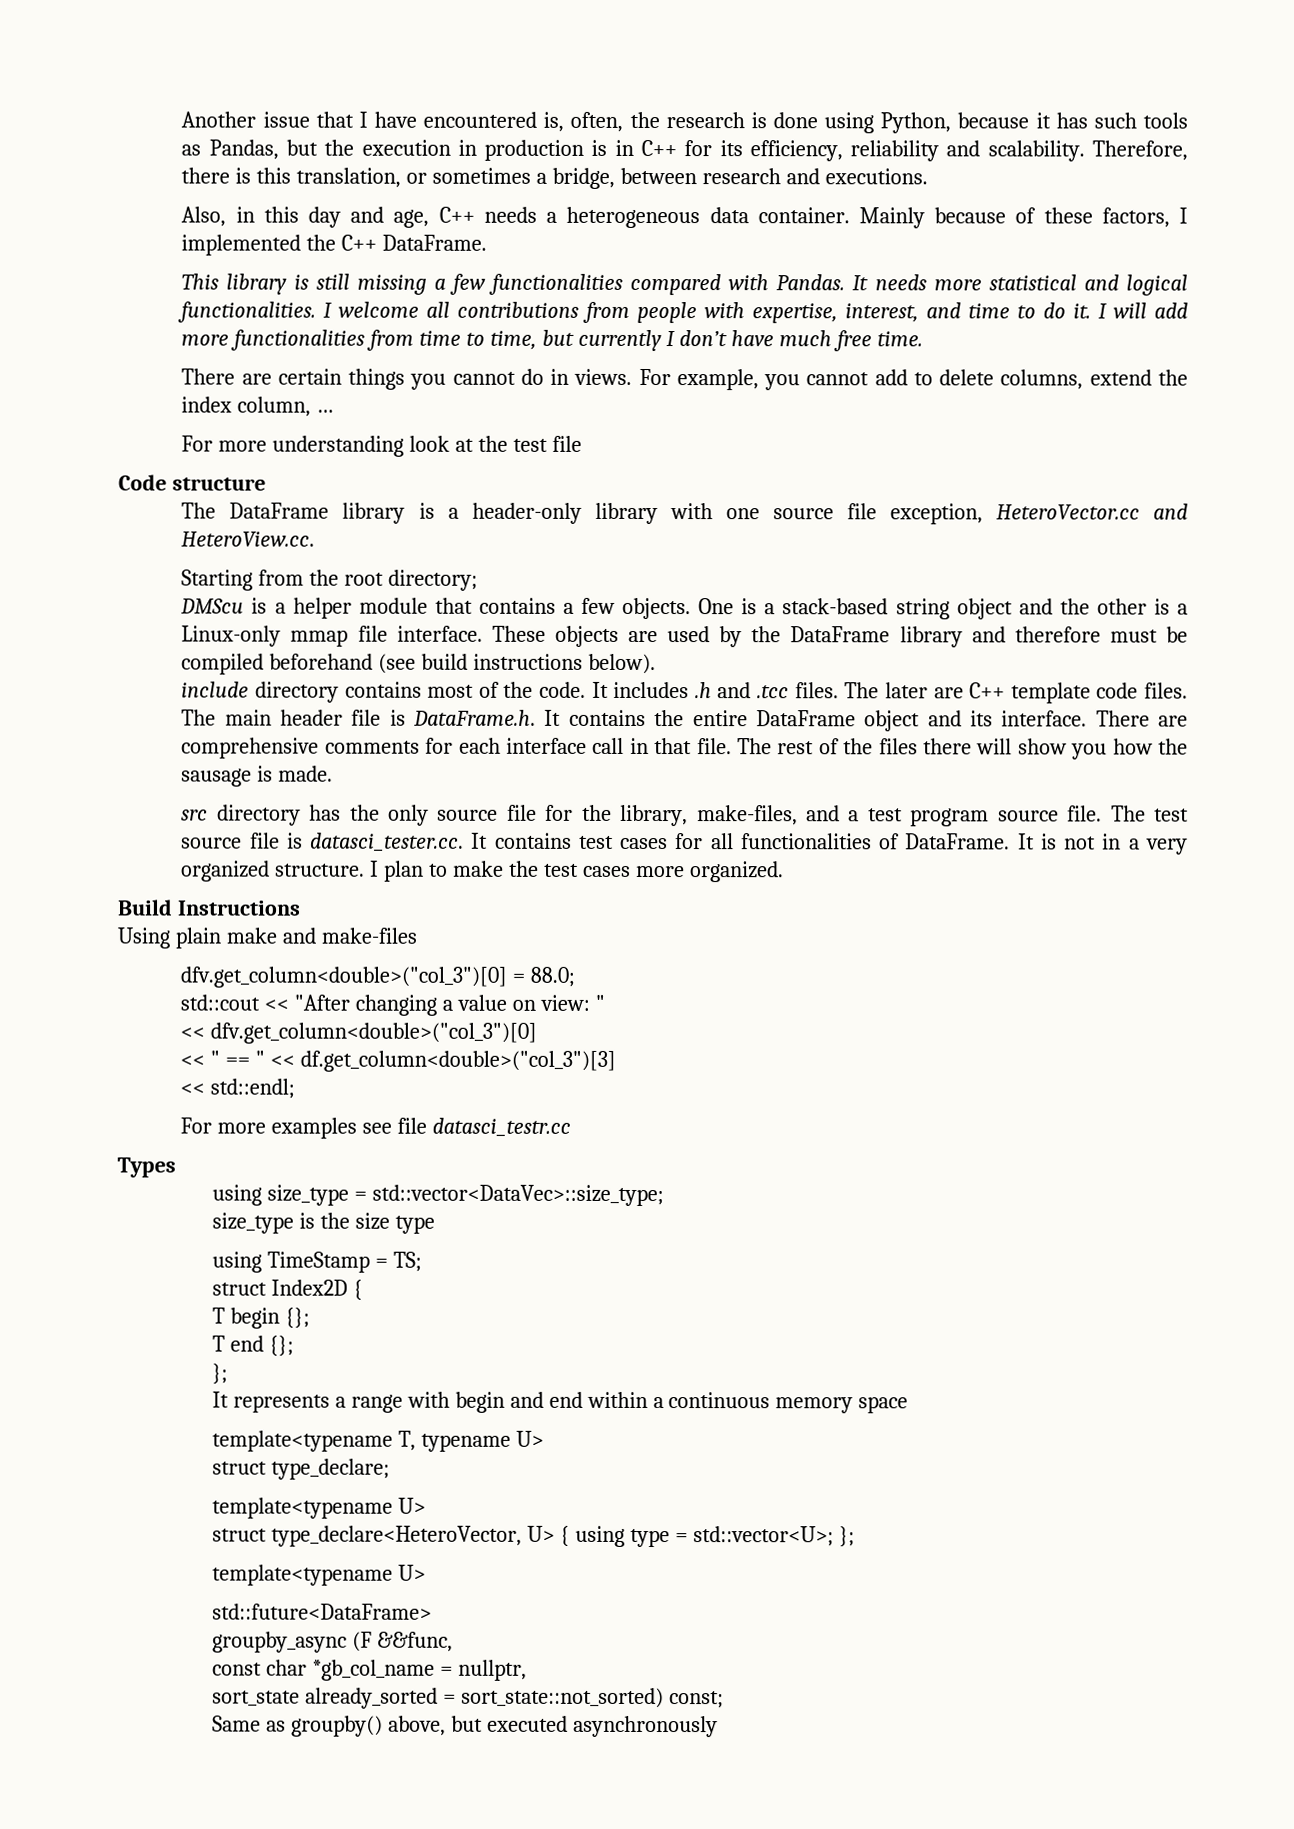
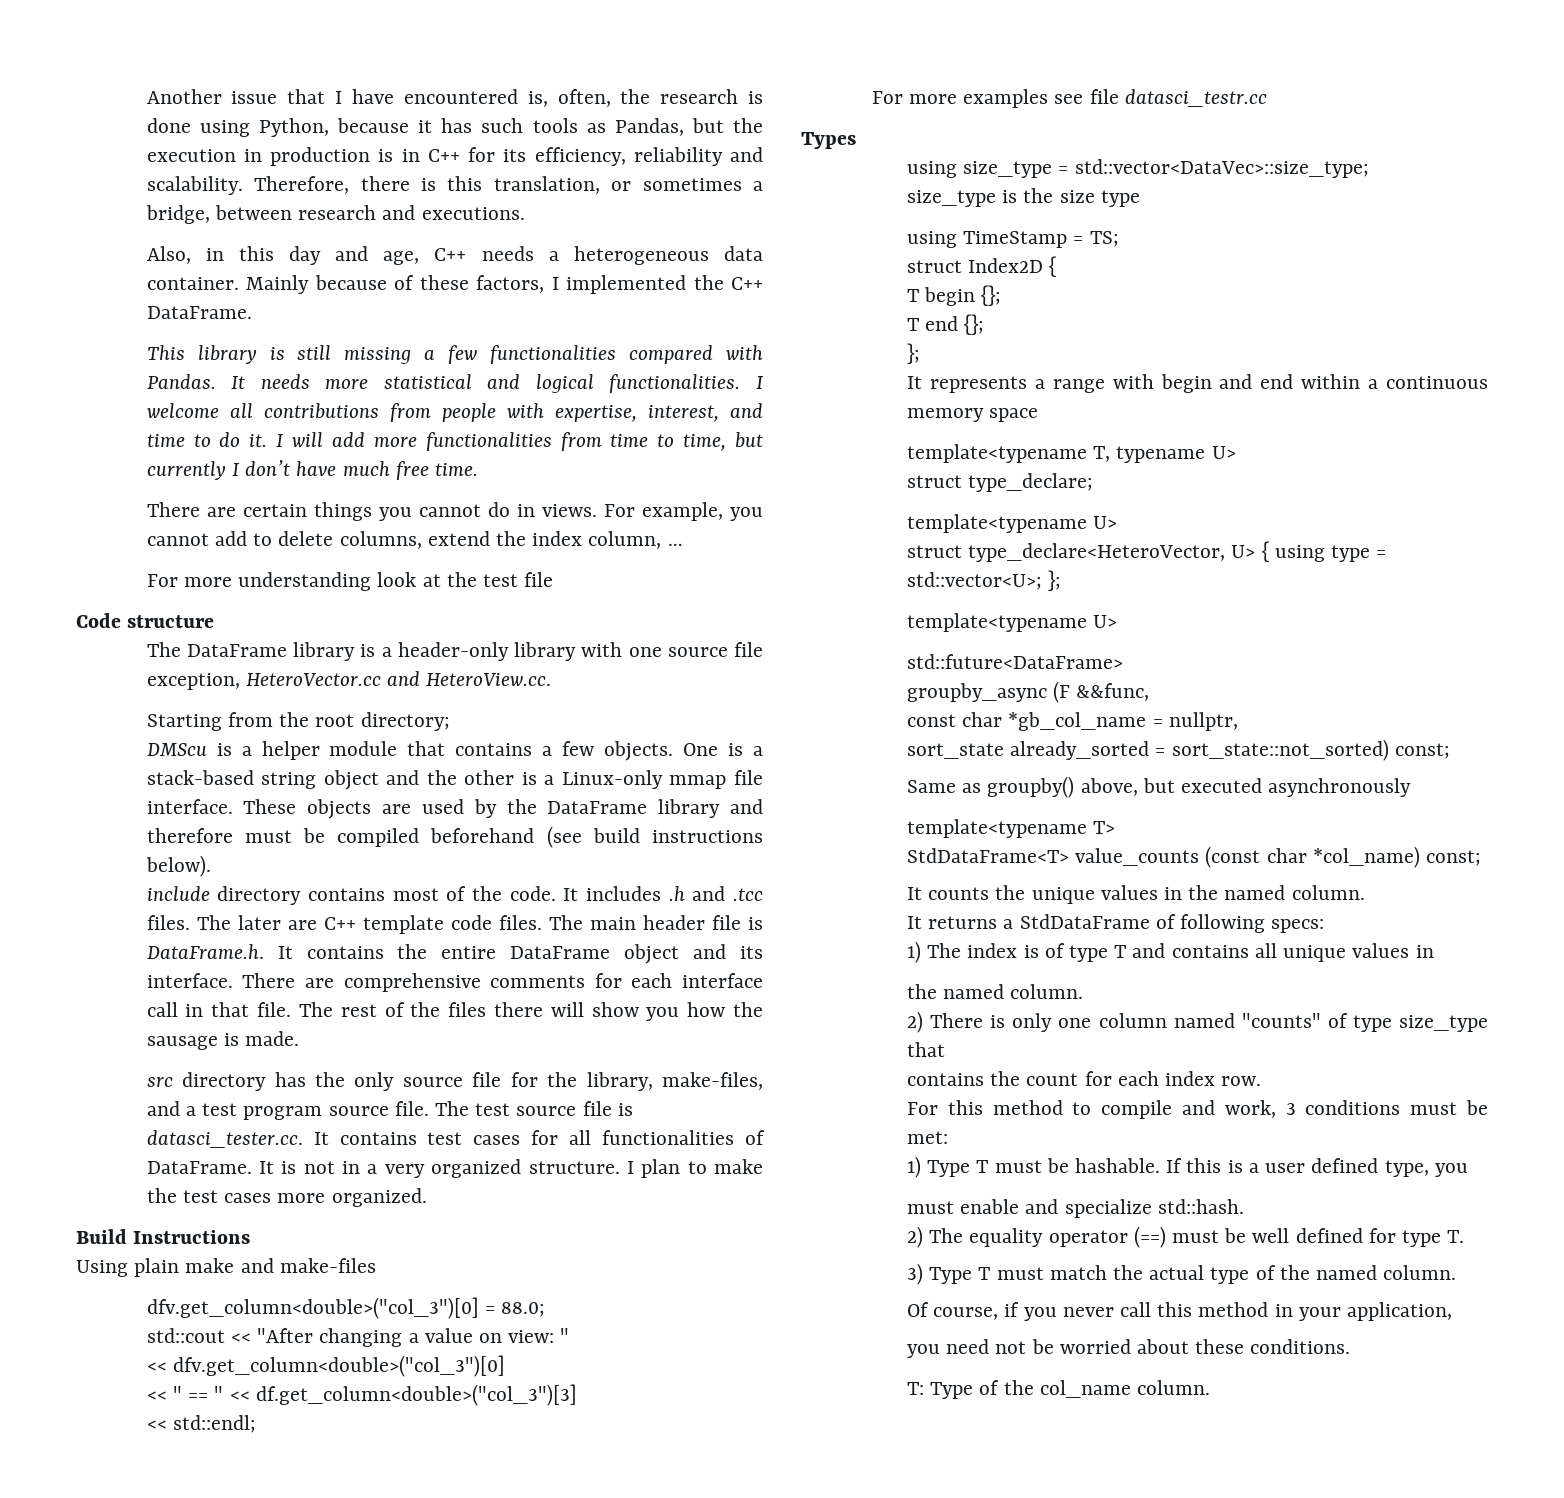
+ template<typename T>
+ StdDataFrame<T> value_counts (const char *col_name) const;
+ It counts the unique values in the named column.
+ It returns a StdDataFrame of following specs:
+ 1) The index is of type T and contains all unique values in
+ the named column.
+ 2) There is only one column named "counts" of type size_type that
+ contains the count for each index row.
+ For this method to compile and work, 3 conditions must be met:
+ 1) Type T must be hashable. If this is a user defined type, you
+ must enable and specialize std::hash.
+ 2) The equality operator (==) must be well defined for type T.
+ 3) Type T must match the actual type of the named column.
+ Of course, if you never call this method in your application,
+ you need not be worried about these conditions.
+ T: Type of the col_name column.

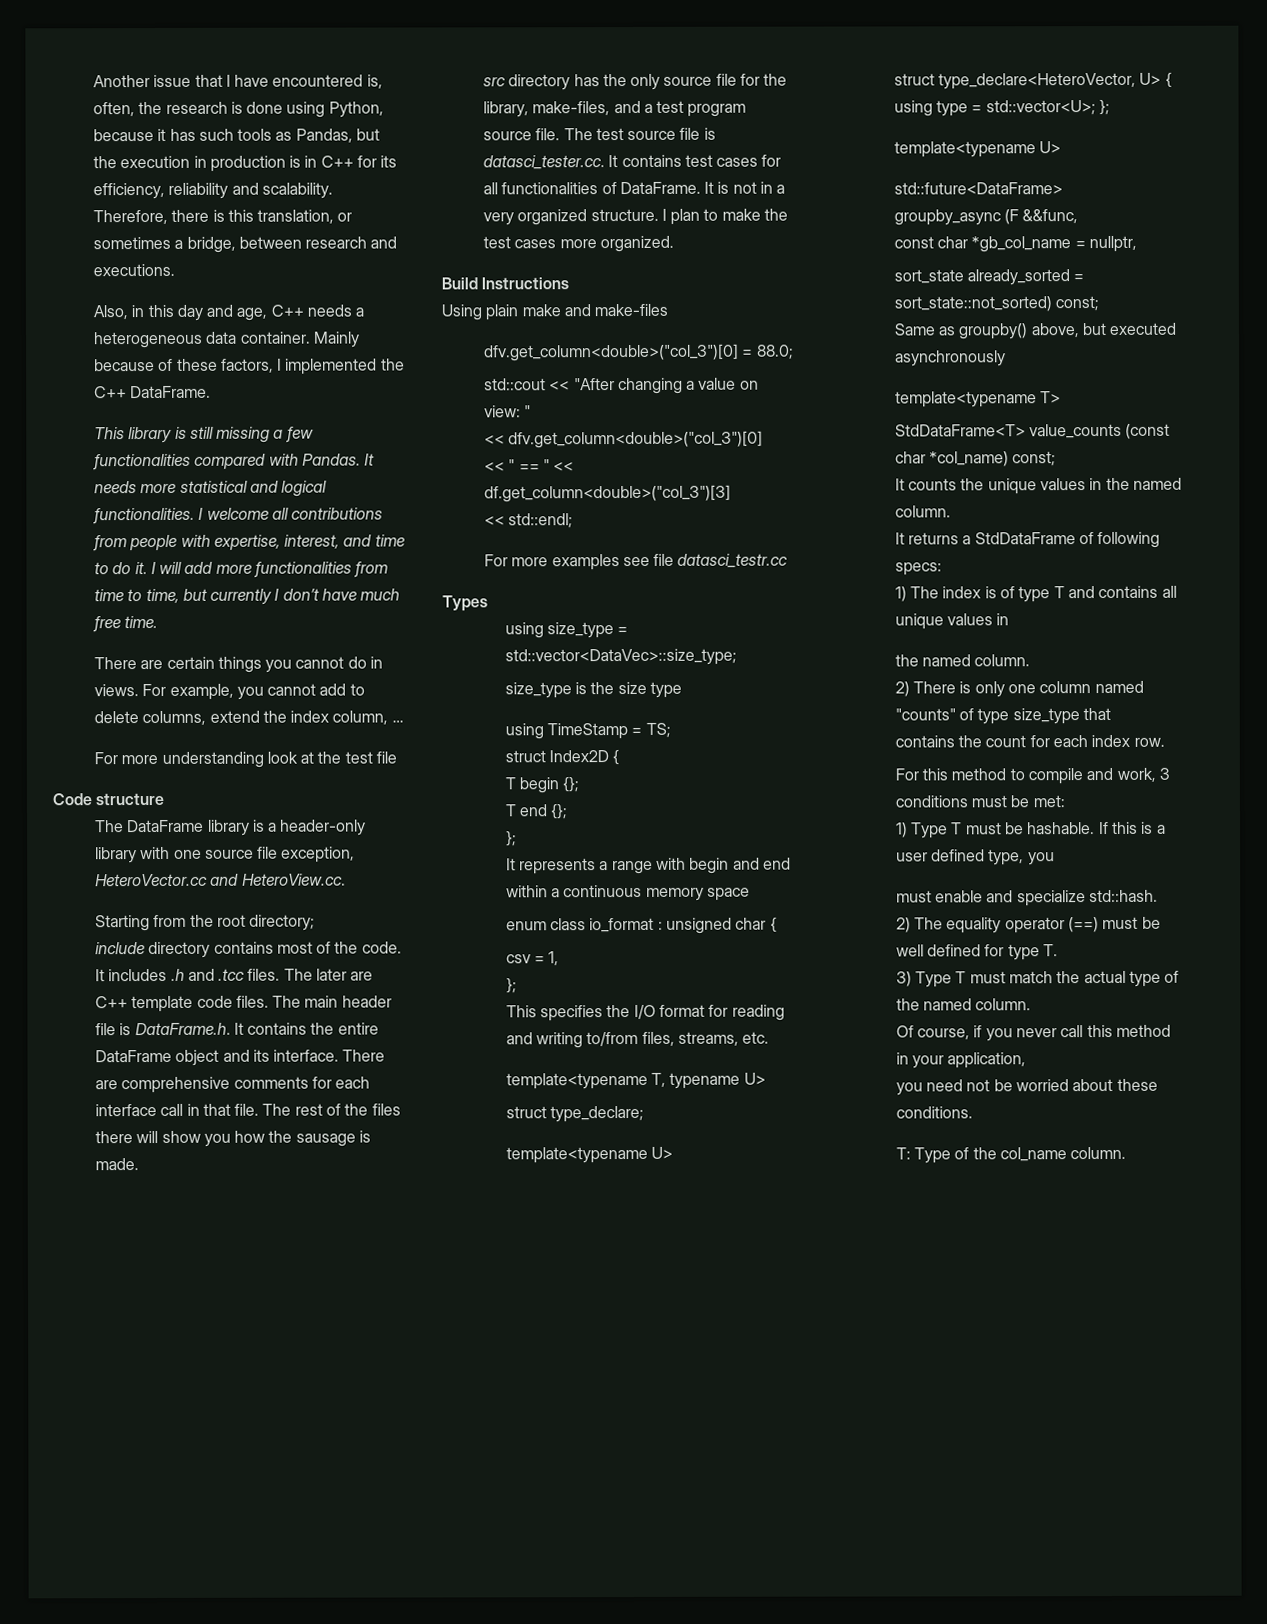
- DMScu is a helper module that contains a few objects. One is a stack-based string object and the other is a Linux-only mmap file interface. These objects are used by the DataFrame library and therefore must be compiled beforehand (see build instructions below).
+ enum class io_format : unsigned char {
+ csv = 1,
+ };
+ This specifies the I/O format for reading and writing to/from files, streams, etc.

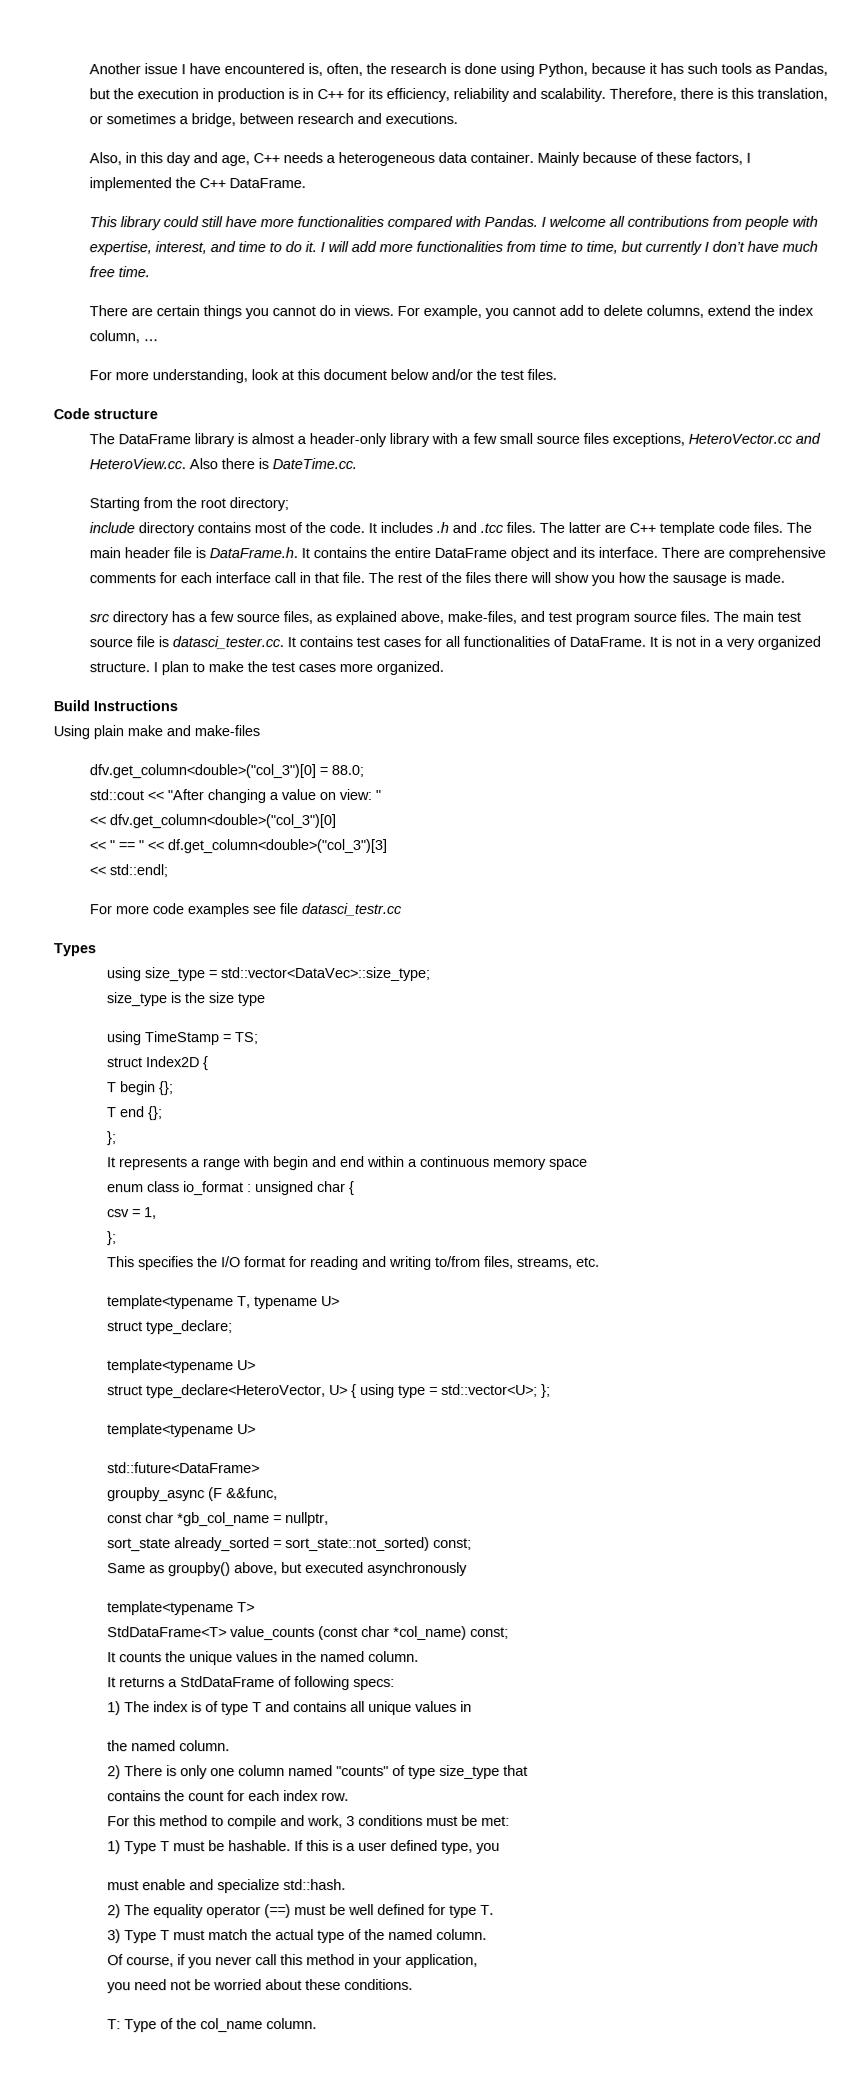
- Another issue that I have encountered is, often, the research is done using Python, because it has such tools as Pandas, but the execution in production is in C++ for its efficiency, reliability and scalability.
+ Another issue I have encountered is, often, the research is done using Python, because it has such tools as Pandas, but the execution in production is in C++ for its efficiency, reliability and scalability.
- This library is still missing a few functionalities compared with Pandas. It needs more statistical and logical functionalities.
+ This library could still have more functionalities compared with Pandas.
- For more understanding look at the test file
+ For more understanding, look at this document below and/or the test files.
- The DataFrame library is a header-only library with one source file exception, HeteroVector.cc and HeteroView.cc.
+ The DataFrame library is almost a header-only library with a few small source files exceptions, HeteroVector.cc and HeteroView.cc. Also there is DateTime.cc.
- The later are C++ template code files.
+ The latter are C++ template code files.
- src directory has the only source file for the library, make-files, and a test program source file. The test source file is datasci_tester.cc. It contains test cases for all functionalities of DataFrame.
+ src directory has a few source files, as explained above, make-files, and test program source files. The main test source file is datasci_tester.cc. It contains test cases for all functionalities of DataFrame.
- For more examples see file datasci_testr.cc
+ For more code examples see file datasci_testr.cc

